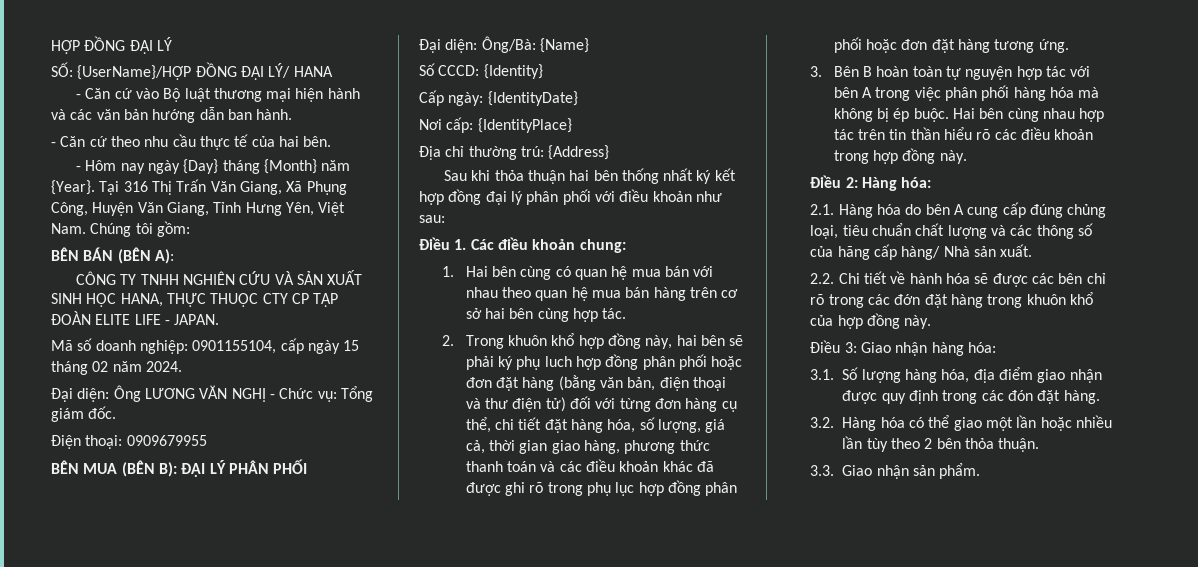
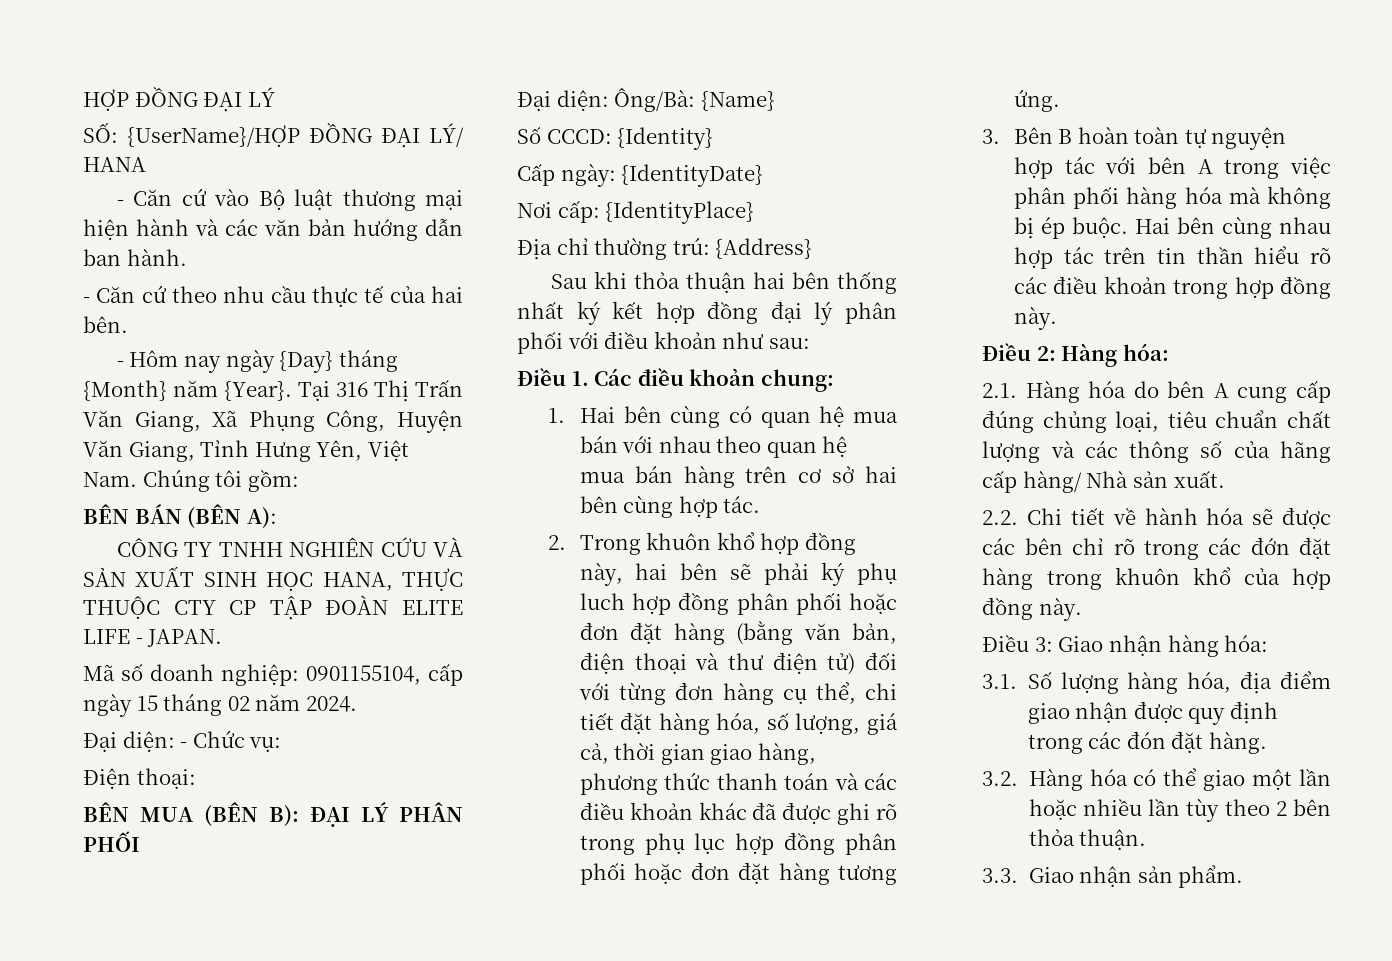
- Đại diện: Ông LƯƠNG VĂN NGHỊ - Chức vụ: Tổng giám đốc.
+ Đại diện: - Chức vụ:
- Điện thoại: 0909679955
+ Điện thoại:

